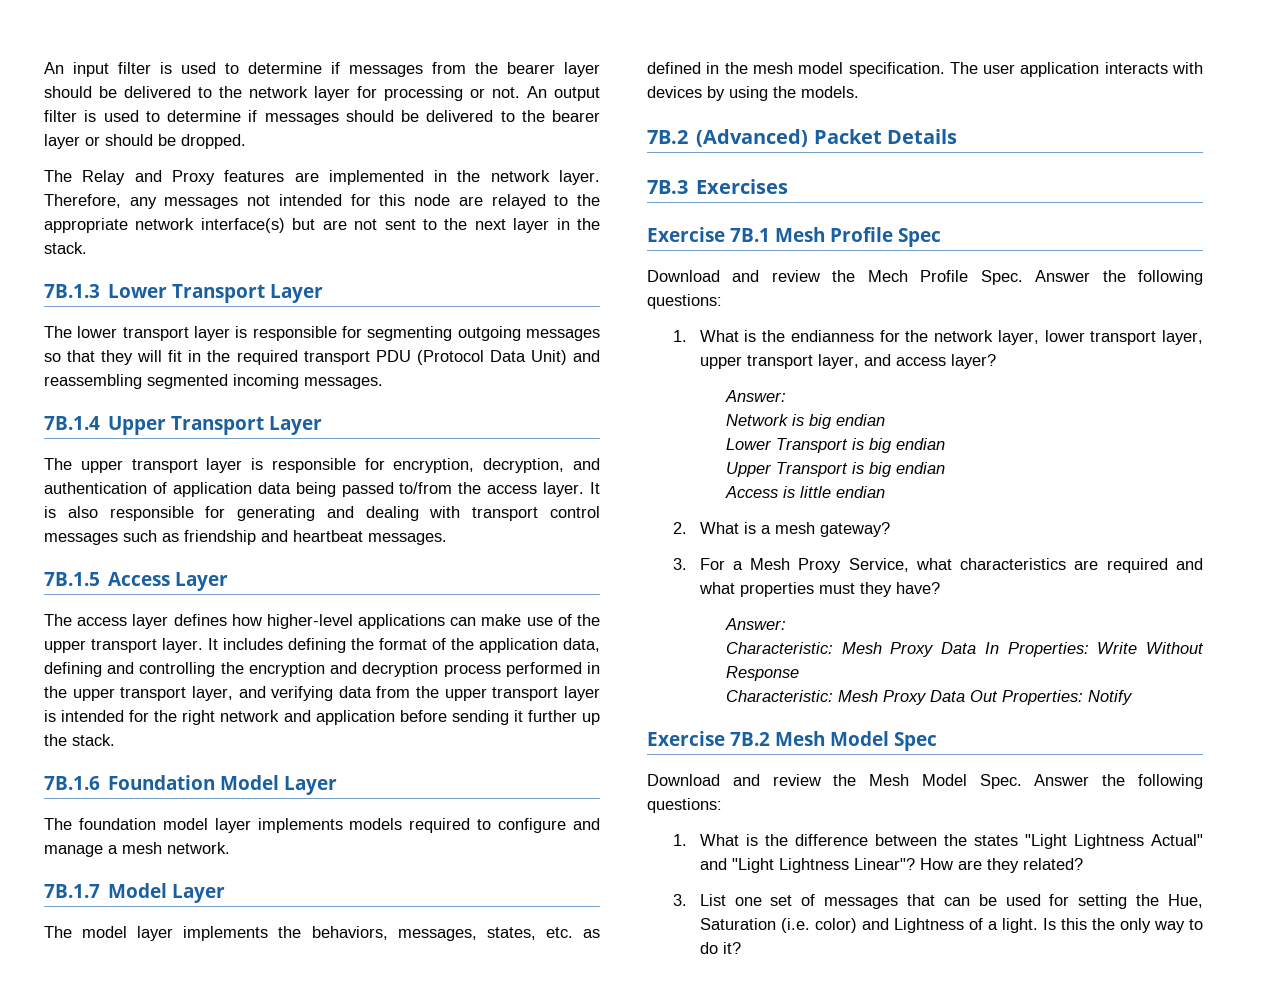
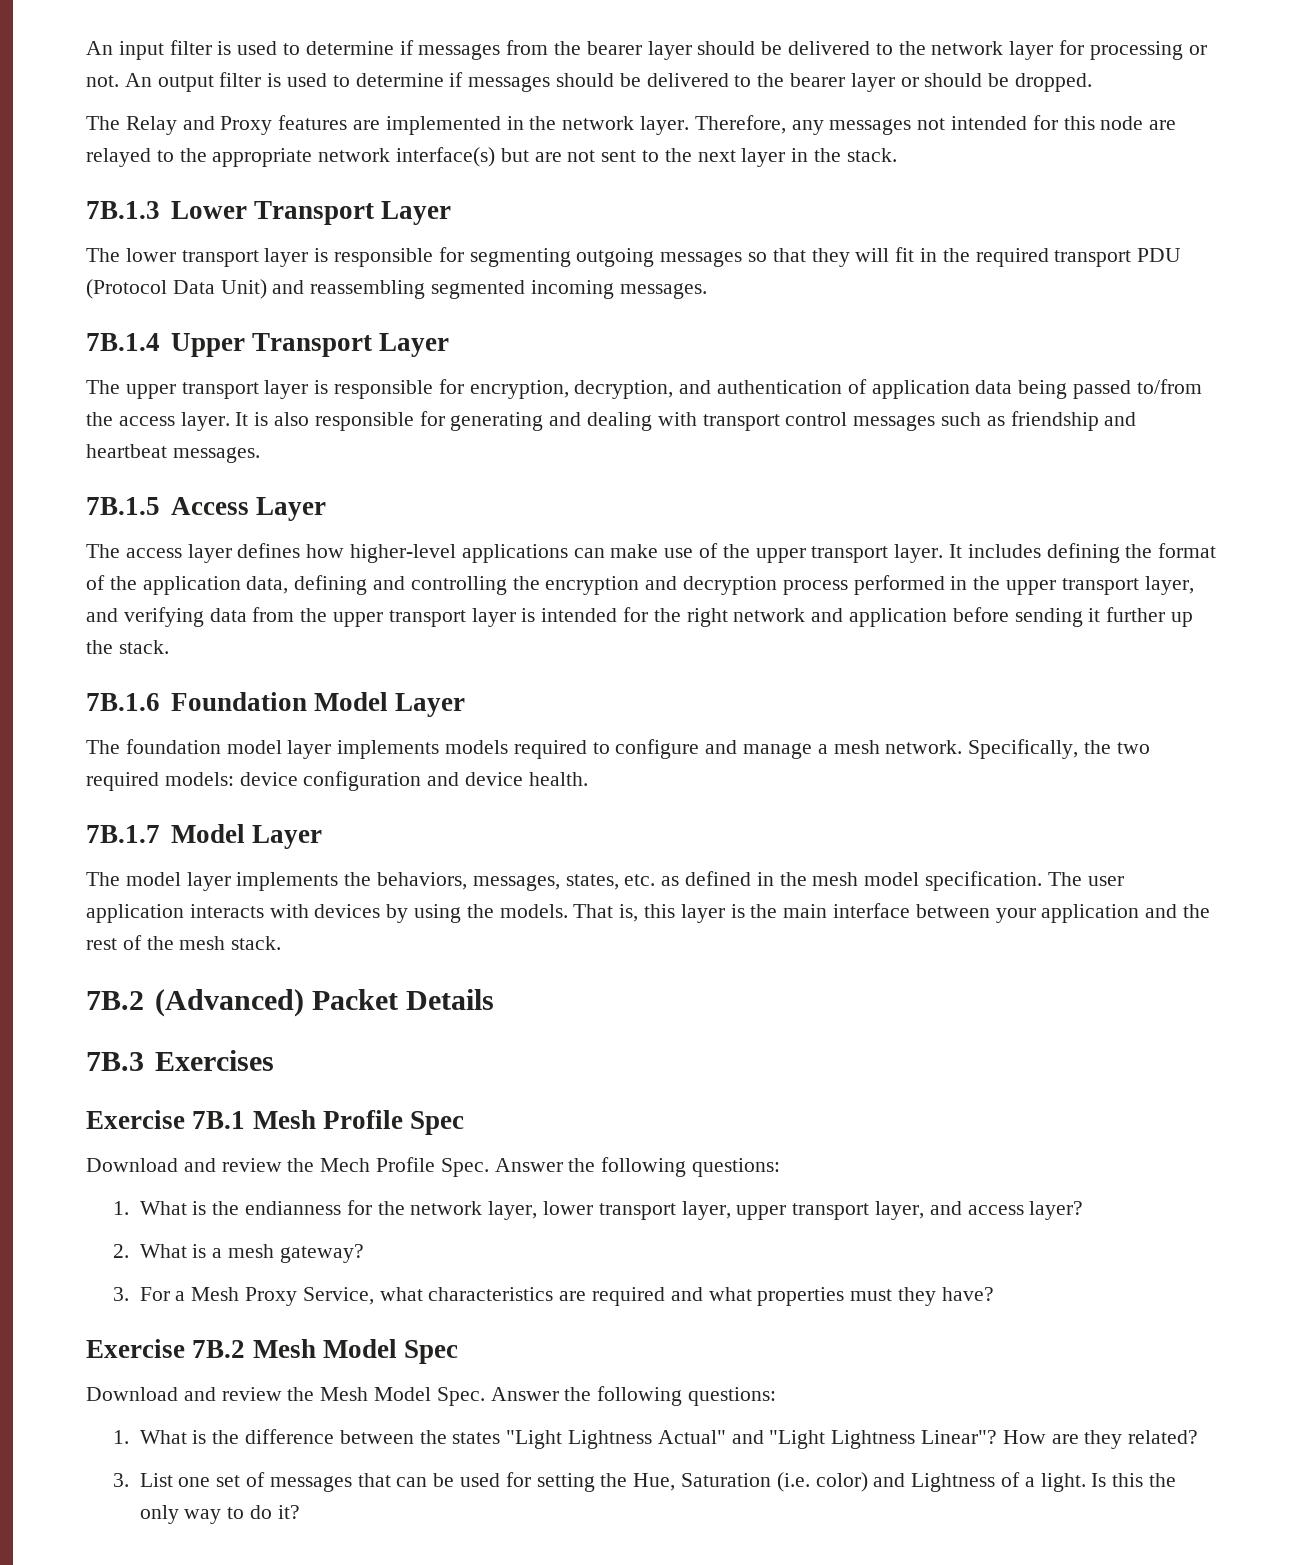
+ Specifically, the two required models: device configuration and device health.
+ That is, this layer is the main interface between your application and the rest of the mesh stack.
  1. What is the endianness for the network layer, lower transport layer, upper transport layer, and access layer?
- Answer:
- Network is big endian
- Lower Transport is big endian
- Upper Transport is big endian
- Access is little endian
  3. For a Mesh Proxy Service, what characteristics are required and what properties must they have?
- Answer:
- Characteristic: Mesh Proxy Data In Properties: Write Without Response
- Characteristic: Mesh Proxy Data Out Properties: Notify

